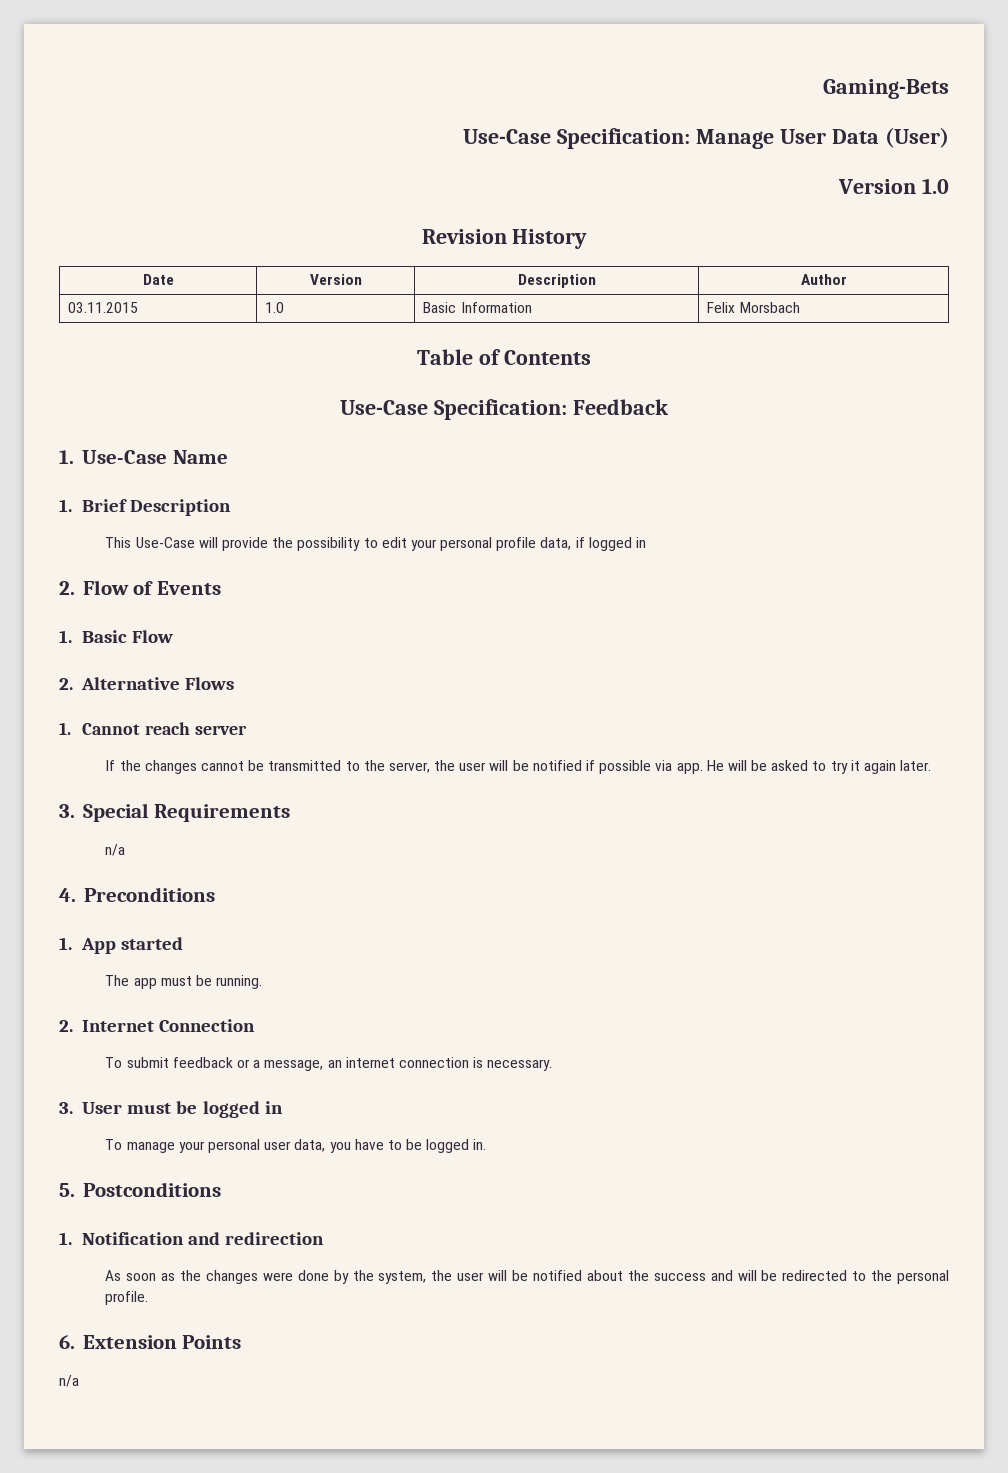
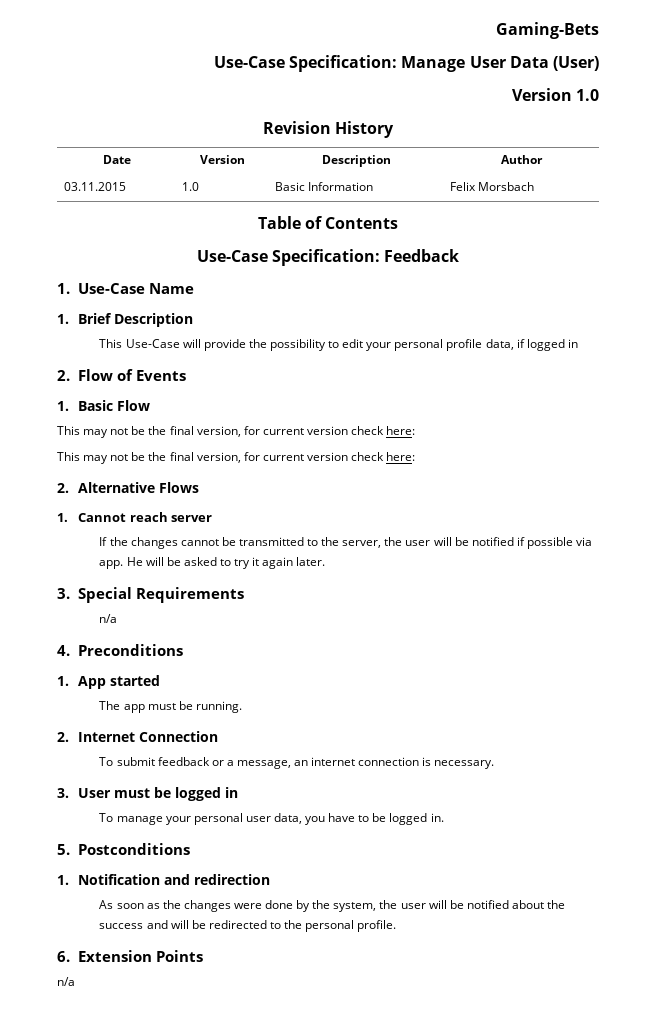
  1. Basic Flow
+ This may not be the final version, for current version check here:
+ This may not be the final version, for current version check here:

